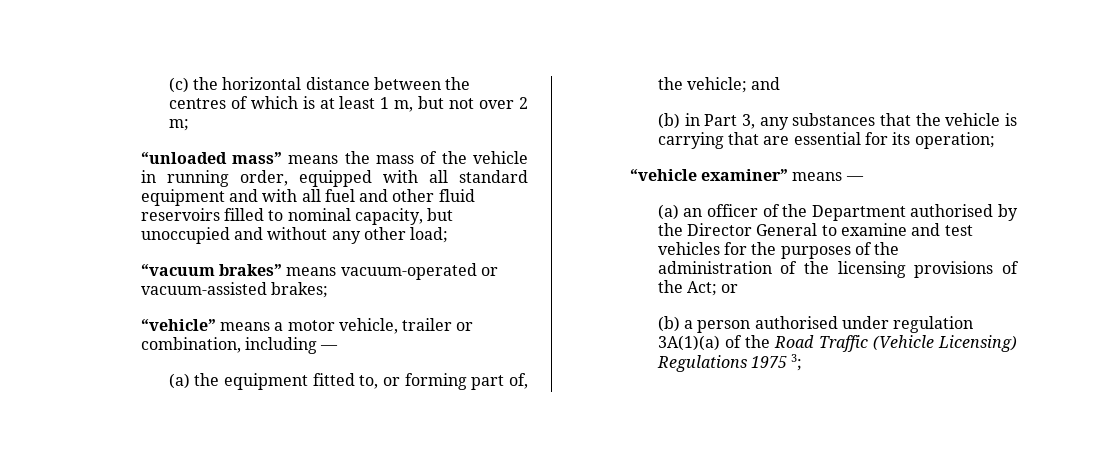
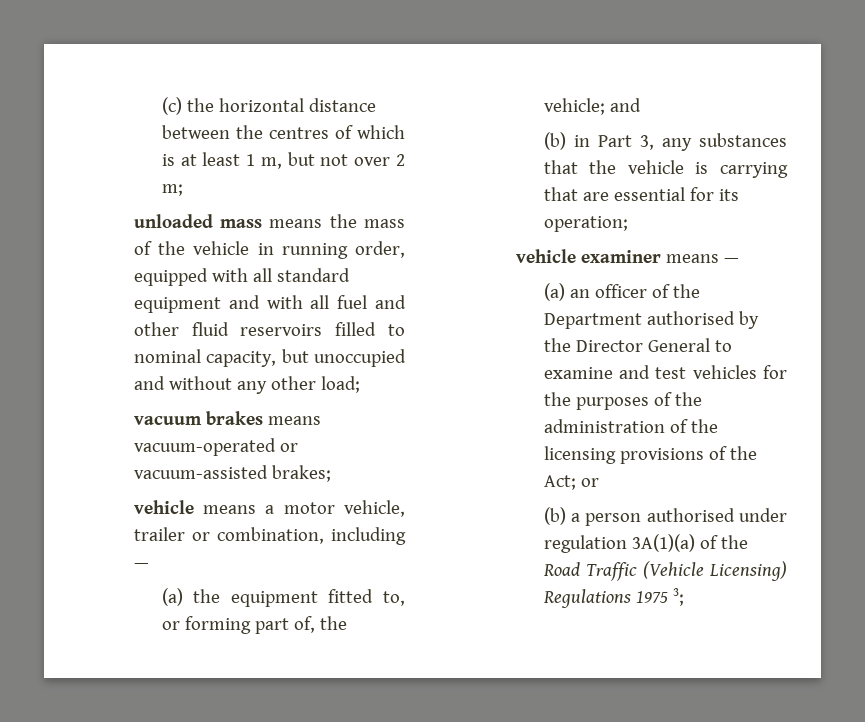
- “unloaded mass” means the mass of the vehicle in running order, equipped with all standard equipment and with all fuel and other fluid reservoirs filled to nominal capacity, but unoccupied and without any other load;
+ unloaded mass means the mass of the vehicle in running order, equipped with all standard equipment and with all fuel and other fluid reservoirs filled to nominal capacity, but unoccupied and without any other load;
- “vacuum brakes” means vacuum-operated or vacuum-assisted brakes;
+ vacuum brakes means vacuum-operated or vacuum-assisted brakes;
- “vehicle” means a motor vehicle, trailer or combination, including —
+ vehicle means a motor vehicle, trailer or combination, including —
- “vehicle examiner” means —
+ vehicle examiner means —

